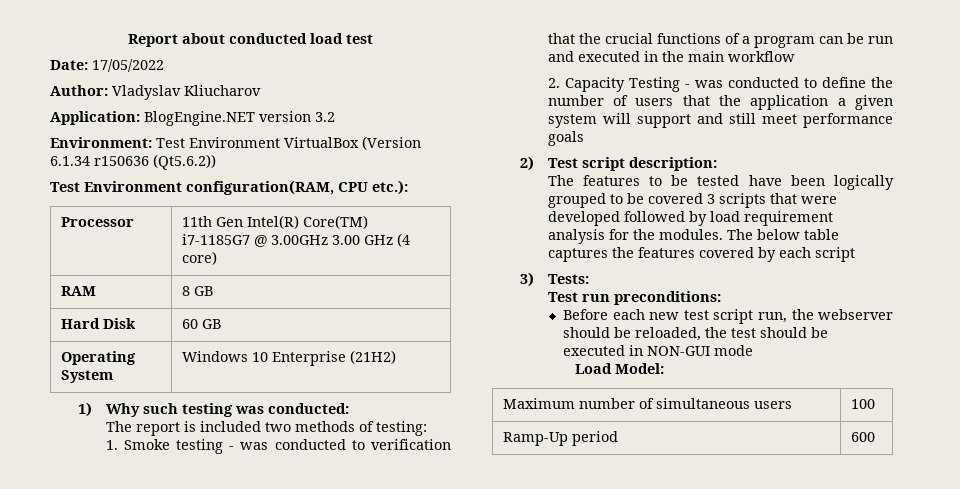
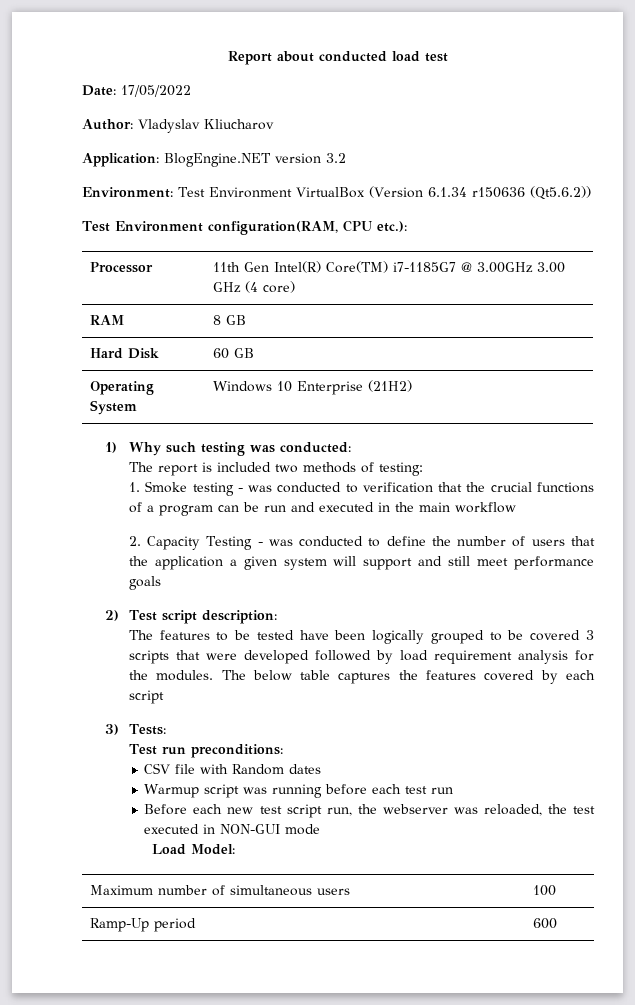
+ CSV file with Random dates
+ Warmup script was running before each test run
- Before each new test script run, the webserver should be reloaded, the test should be executed in NON-GUI mode
+ Before each new test script run, the webserver was reloaded, the test executed in NON-GUI mode

